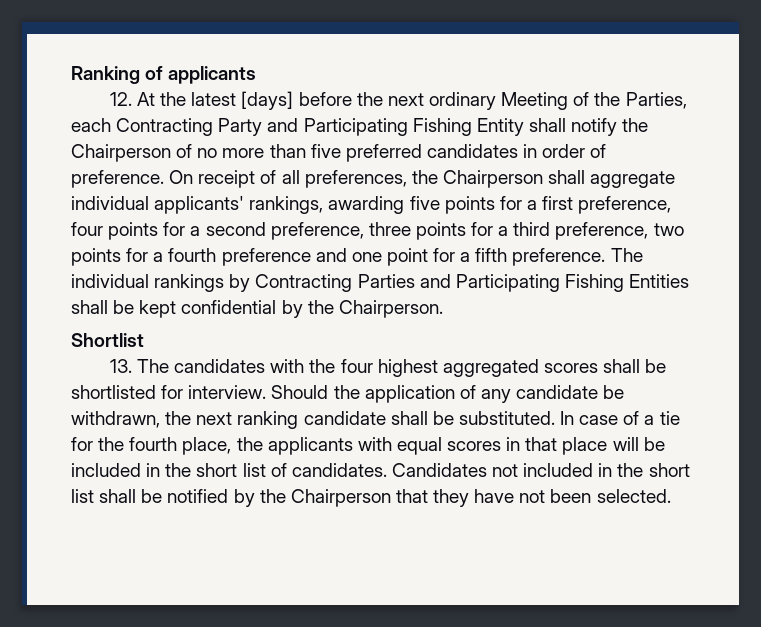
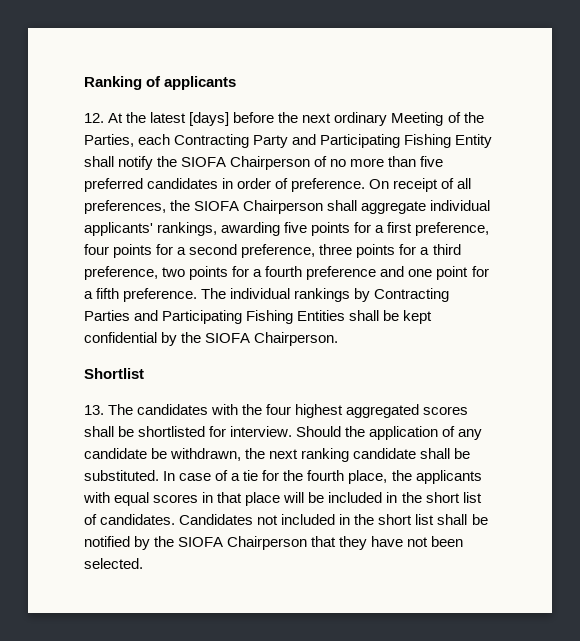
- 12. At the latest [days] before the next ordinary Meeting of the Parties, each Contracting Party and Participating Fishing Entity shall notify the Chairperson of no more than five preferred candidates in order of preference.
+ 12. At the latest [days] before the next ordinary Meeting of the Parties, each Contracting Party and Participating Fishing Entity shall notify the SIOFA Chairperson of no more than five preferred candidates in order of preference.
- On receipt of all preferences, the Chairperson shall aggregate individual applicants' rankings, awarding five points for a first preference, four points for a second preference, three points for a third preference, two points for a fourth preference and one point for a fifth preference.
+ On receipt of all preferences, the SIOFA Chairperson shall aggregate individual applicants' rankings, awarding five points for a first preference, four points for a second preference, three points for a third preference, two points for a fourth preference and one point for a fifth preference.
- The individual rankings by Contracting Parties and Participating Fishing Entities shall be kept confidential by the Chairperson.
+ The individual rankings by Contracting Parties and Participating Fishing Entities shall be kept confidential by the SIOFA Chairperson.
- Candidates not included in the short list shall be notified by the Chairperson that they have not been selected.
+ Candidates not included in the short list shall be notified by the SIOFA Chairperson that they have not been selected.

